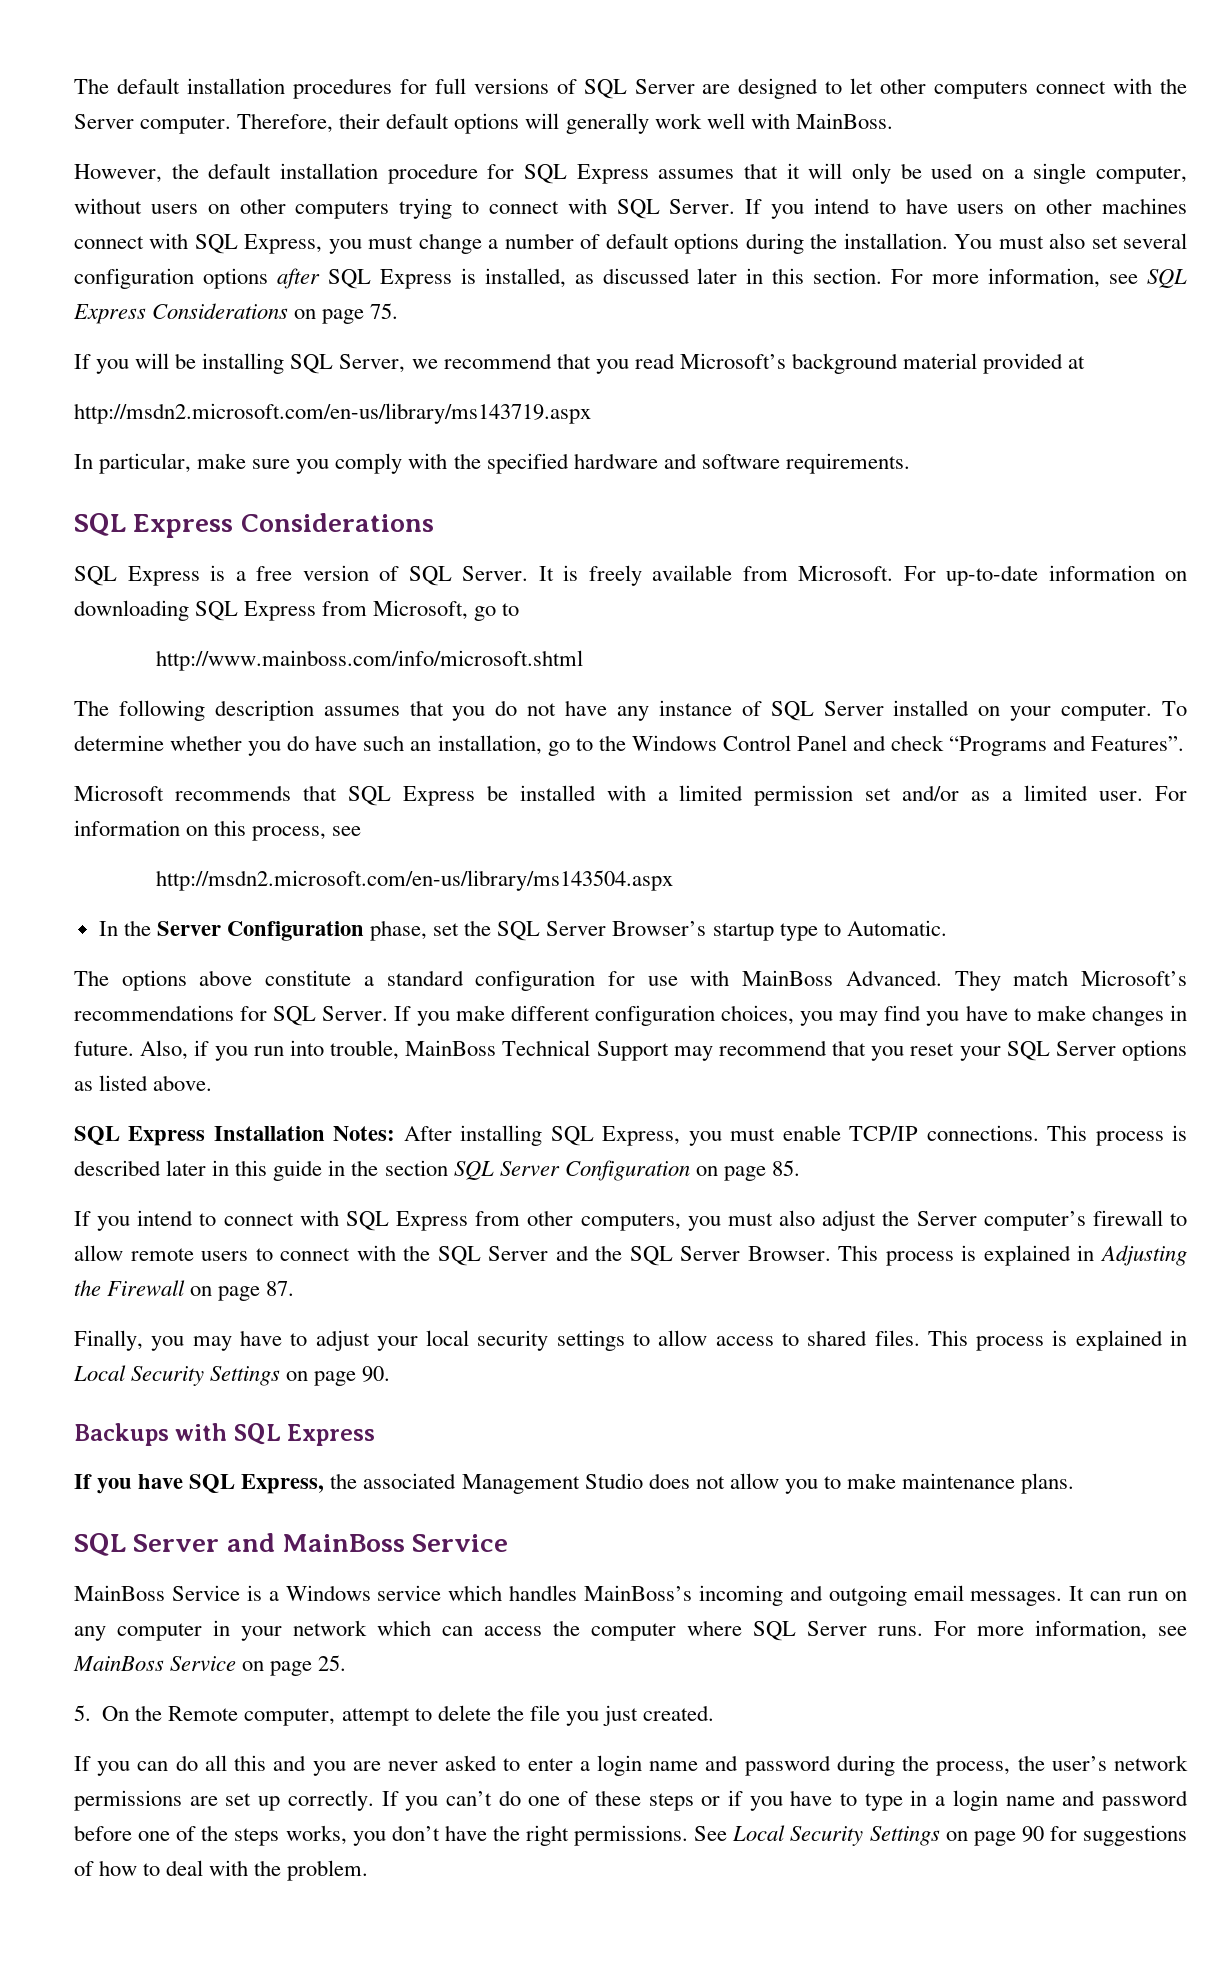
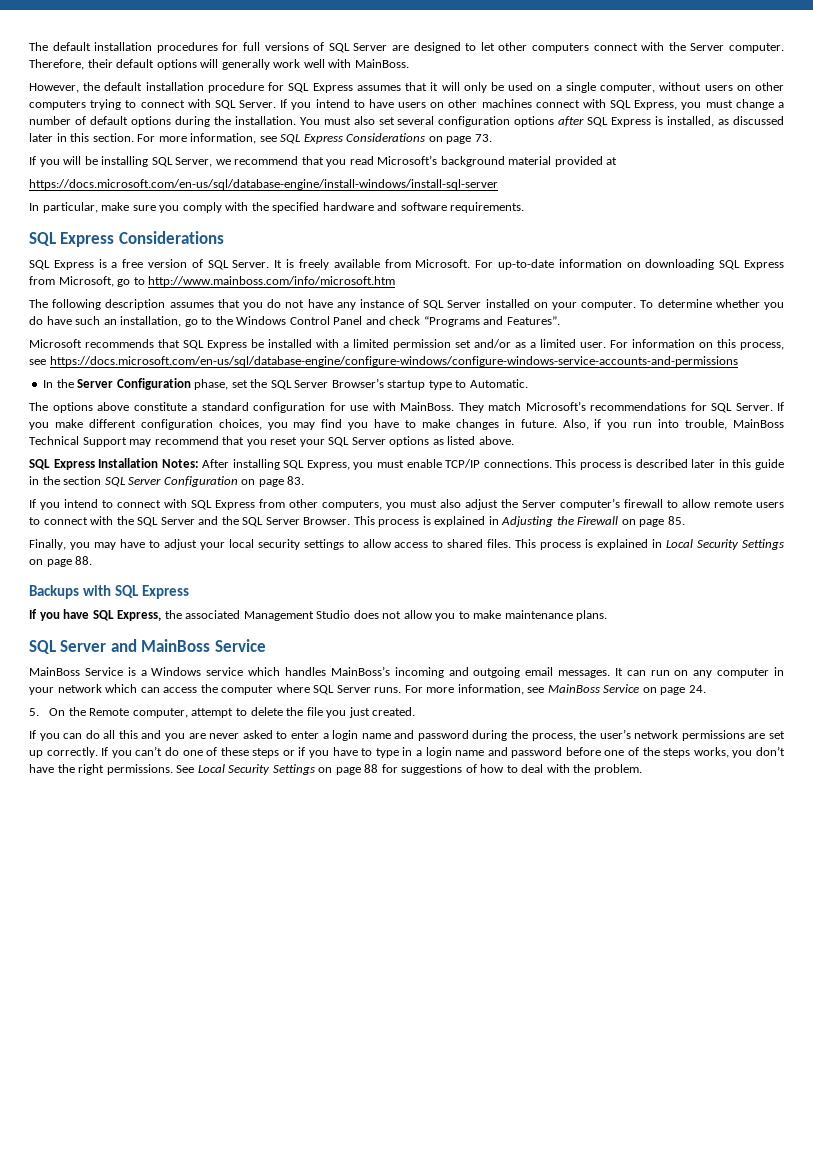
- For more information, see SQL Express Considerations on page 75.
+ For more information, see SQL Express Considerations on page 73.
- http://msdn2.microsoft.com/en-us/library/ms143719.aspx
+ https://docs.microsoft.com/en-us/sql/database-engine/install-windows/install-sql-server
- For up-to-date information on downloading SQL Express from Microsoft, go to
- http://www.mainboss.com/info/microsoft.shtml
+ For up-to-date information on downloading SQL Express from Microsoft, go to http://www.mainboss.com/info/microsoft.htm
- For information on this process, see
- http://msdn2.microsoft.com/en-us/library/ms143504.aspx
+ For information on this process, see https://docs.microsoft.com/en-us/sql/database-engine/configure-windows/configure-windows-service-accounts-and-permissions
- The options above constitute a standard configuration for use with MainBoss Advanced.
+ The options above constitute a standard configuration for use with MainBoss.
- This process is described later in this guide in the section SQL Server Configuration on page 85.
+ This process is described later in this guide in the section SQL Server Configuration on page 83.
- This process is explained in Adjusting the Firewall on page 87.
+ This process is explained in Adjusting the Firewall on page 85.
- This process is explained in Local Security Settings on page 90.
+ This process is explained in Local Security Settings on page 88.
- For more information, see MainBoss Service on page 25.
+ For more information, see MainBoss Service on page 24.
- See Local Security Settings on page 90 for suggestions of how to deal with the problem.
+ See Local Security Settings on page 88 for suggestions of how to deal with the problem.

